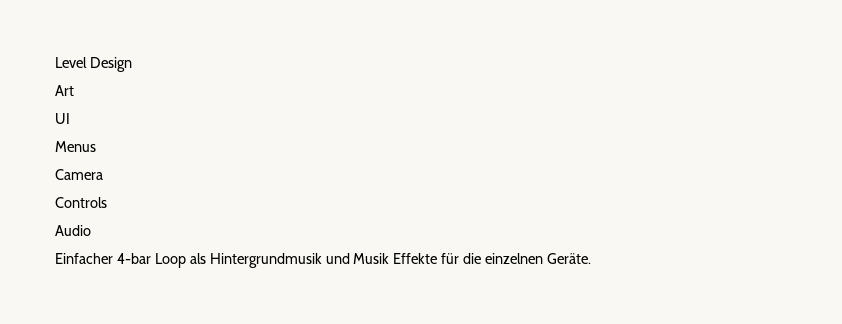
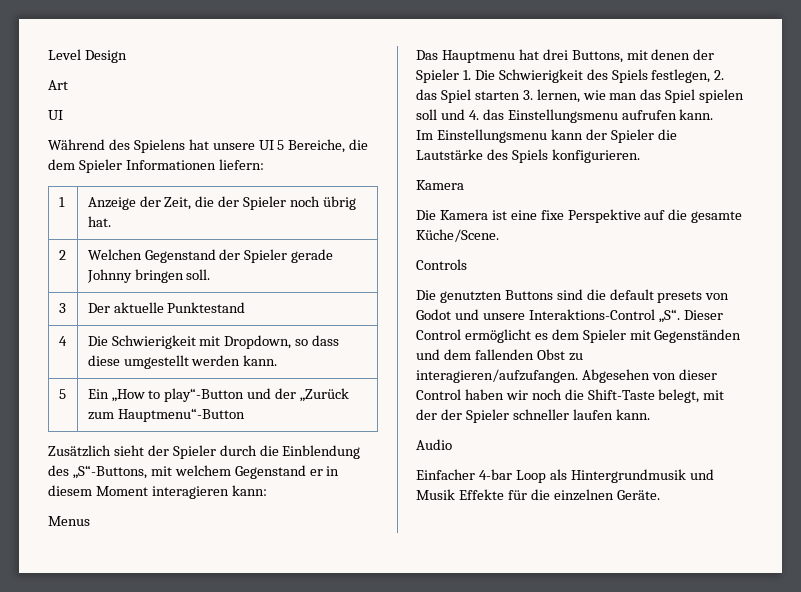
+ Während des Spielens hat unsere UI 5 Bereiche, die dem Spieler Informationen liefern:
+ 1 | Anzeige der Zeit, die der Spieler noch übrig hat.
+ 2 | Welchen Gegenstand der Spieler gerade Johnny bringen soll.
+ 3 | Der aktuelle Punktestand
+ 4 | Die Schwierigkeit mit Dropdown, so dass diese umgestellt werden kann.
+ 5 | Ein „How to play“-Button und der „Zurück zum Hauptmenu“-Button
+ Zusätzlich sieht der Spieler durch die Einblendung des „S“-Buttons, mit welchem Gegenstand er in diesem Moment interagieren kann:
  Menus
- Camera
+ Das Hauptmenu hat drei Buttons, mit denen der Spieler 1. Die Schwierigkeit des Spiels festlegen, 2. das Spiel starten 3. lernen, wie man das Spiel spielen soll und 4. das Einstellungsmenu aufrufen kann.
+ Im Einstellungsmenu kann der Spieler die Lautstärke des Spiels konfigurieren.
+ Kamera
+ Die Kamera ist eine fixe Perspektive auf die gesamte Küche/Scene.
  Controls
+ Die genutzten Buttons sind die default presets von Godot und unsere Interaktions-Control „S“. Dieser Control ermöglicht es dem Spieler mit Gegenständen und dem fallenden Obst zu interagieren/aufzufangen. Abgesehen von dieser Control haben wir noch die Shift-Taste belegt, mit der der Spieler schneller laufen kann.

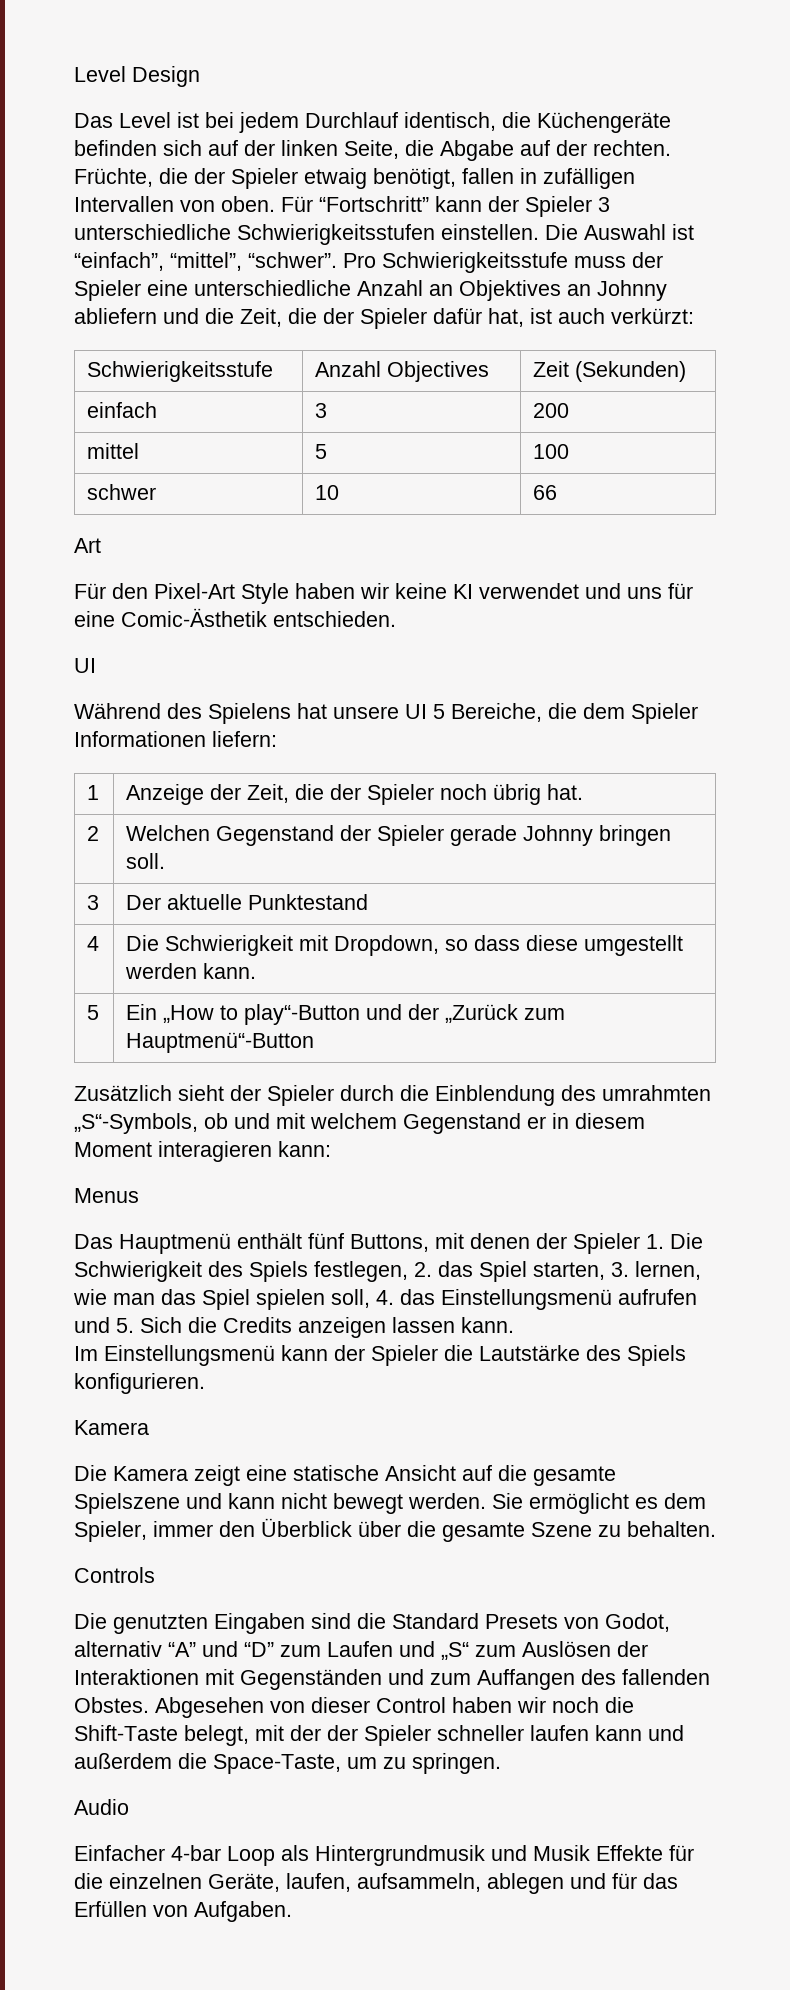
+ Das Level ist bei jedem Durchlauf identisch, die Küchengeräte befinden sich auf der linken Seite, die Abgabe auf der rechten. Früchte, die der Spieler etwaig benötigt, fallen in zufälligen Intervallen von oben. Für “Fortschritt” kann der Spieler 3 unterschiedliche Schwierigkeitsstufen einstellen. Die Auswahl ist “einfach”, “mittel”, “schwer”. Pro Schwierigkeitsstufe muss der Spieler eine unterschiedliche Anzahl an Objektives an Johnny abliefern und die Zeit, die der Spieler dafür hat, ist auch verkürzt:
+ Schwierigkeitsstufe | Anzahl Objectives | Zeit (Sekunden)
+ einfach | 3 | 200
+ mittel | 5 | 100
+ schwer | 10 | 66
  Art
+ Für den Pixel-Art Style haben wir keine KI verwendet und uns für eine Comic-Ästhetik entschieden.
- 5 | Ein „How to play“-Button und der „Zurück zum Hauptmenu“-Button
+ 5 | Ein „How to play“-Button und der „Zurück zum Hauptmenü“-Button
- Zusätzlich sieht der Spieler durch die Einblendung des „S“-Buttons, mit welchem Gegenstand er in diesem Moment interagieren kann:
+ Zusätzlich sieht der Spieler durch die Einblendung des umrahmten „S“-Symbols, ob und mit welchem Gegenstand er in diesem Moment interagieren kann:
- Das Hauptmenu hat drei Buttons, mit denen der Spieler 1. Die Schwierigkeit des Spiels festlegen, 2. das Spiel starten 3. lernen, wie man das Spiel spielen soll und 4. das Einstellungsmenu aufrufen kann.
+ Das Hauptmenü enthält fünf Buttons, mit denen der Spieler 1. Die Schwierigkeit des Spiels festlegen, 2. das Spiel starten, 3. lernen, wie man das Spiel spielen soll, 4. das Einstellungsmenü aufrufen und 5. Sich die Credits anzeigen lassen kann.
- Im Einstellungsmenu kann der Spieler die Lautstärke des Spiels konfigurieren.
+ Im Einstellungsmenü kann der Spieler die Lautstärke des Spiels konfigurieren.
- Die Kamera ist eine fixe Perspektive auf die gesamte Küche/Scene.
+ Die Kamera zeigt eine statische Ansicht auf die gesamte Spielszene und kann nicht bewegt werden. Sie ermöglicht es dem Spieler, immer den Überblick über die gesamte Szene zu behalten.
- Die genutzten Buttons sind die default presets von Godot und unsere Interaktions-Control „S“. Dieser Control ermöglicht es dem Spieler mit Gegenständen und dem fallenden Obst zu interagieren/aufzufangen.
+ Die genutzten Eingaben sind die Standard Presets von Godot, alternativ “A” und “D” zum Laufen und „S“ zum Auslösen der Interaktionen mit Gegenständen und zum Auffangen des fallenden Obstes.
- Abgesehen von dieser Control haben wir noch die Shift-Taste belegt, mit der der Spieler schneller laufen kann.
+ Abgesehen von dieser Control haben wir noch die Shift-Taste belegt, mit der der Spieler schneller laufen kann und außerdem die Space-Taste, um zu springen.
- Einfacher 4-bar Loop als Hintergrundmusik und Musik Effekte für die einzelnen Geräte.
+ Einfacher 4-bar Loop als Hintergrundmusik und Musik Effekte für die einzelnen Geräte, laufen, aufsammeln, ablegen und für das Erfüllen von Aufgaben.

